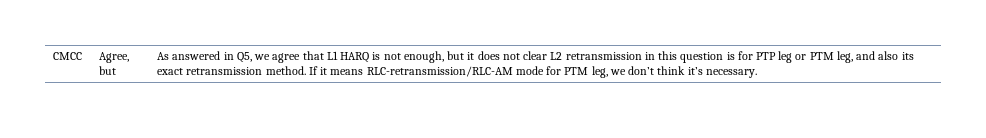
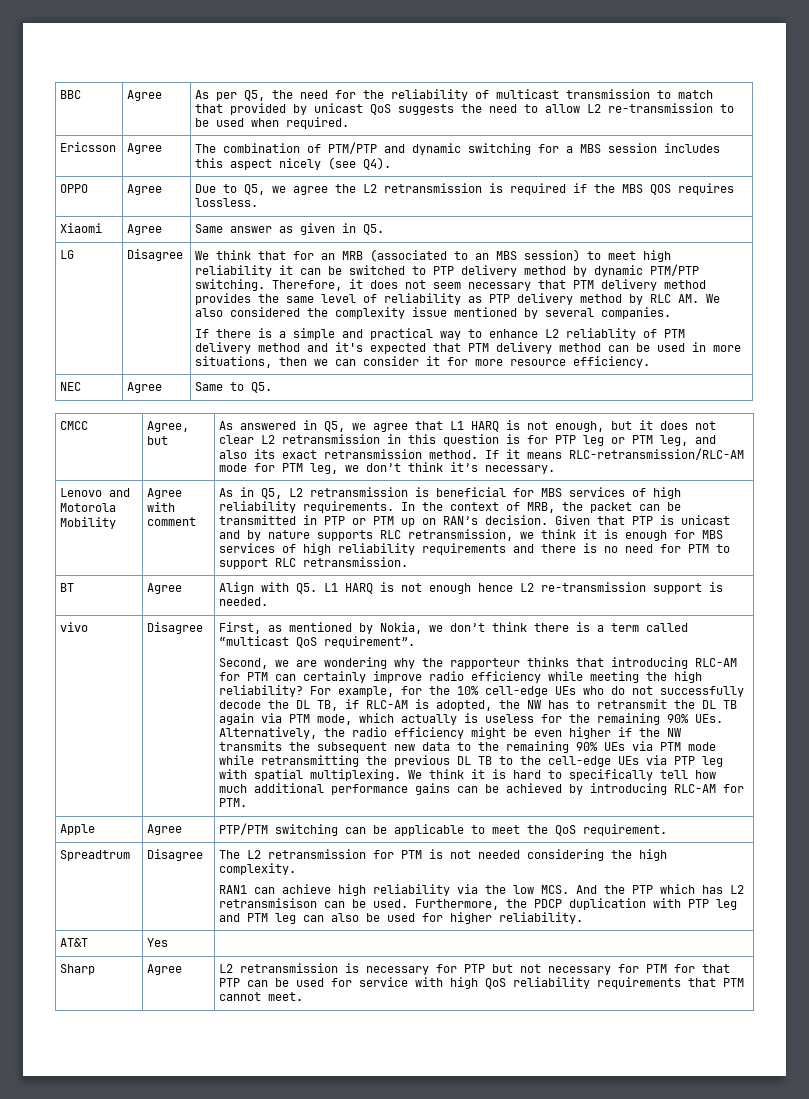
+ BBC | Agree | As per Q5, the need for the reliability of multicast transmission to match that provided by unicast QoS suggests the need to allow L2 re-transmission to be used when required.
+ Ericsson | Agree | The combination of PTM/PTP and dynamic switching for a MBS session includes this aspect nicely (see Q4).
+ OPPO | Agree | Due to Q5, we agree the L2 retransmission is required if the MBS QOS requires lossless.
+ Xiaomi | Agree | Same answer as given in Q5.
+ LG | Disagree | We think that for an MRB (associated to an MBS session) to meet high reliability it can be switched to PTP delivery method by dynamic PTM/PTP switching. Therefore, it does not seem necessary that PTM delivery method provides the same level of reliability as PTP delivery method by RLC AM. We also considered the complexity issue mentioned by several companies.
+ If there is a simple and practical way to enhance L2 reliablity of PTM delivery method and it's expected that PTM delivery method can be used in more situations, then we can consider it for more resource efficiency.
+ NEC | Agree | Same to Q5.
+ Lenovo and Motorola Mobility | Agree with comment | As in Q5, L2 retransmission is beneficial for MBS services of high reliability requirements. In the context of MRB, the packet can be transmitted in PTP or PTM up on RAN’s decision. Given that PTP is unicast and by nature supports RLC retransmission, we think it is enough for MBS services of high reliability requirements and there is no need for PTM to support RLC retransmission.
+ BT | Agree | Align with Q5. L1 HARQ is not enough hence L2 re-transmission support is needed.
+ vivo | Disagree | First, as mentioned by Nokia, we don’t think there is a term called “multicast QoS requirement”.
+ Second, we are wondering why the rapporteur thinks that introducing RLC-AM for PTM can certainly improve radio efficiency while meeting the high reliability? For example, for the 10% cell-edge UEs who do not successfully decode the DL TB, if RLC-AM is adopted, the NW has to retransmit the DL TB again via PTM mode, which actually is useless for the remaining 90% UEs. Alternatively, the radio efficiency might be even higher if the NW transmits the subsequent new data to the remaining 90% UEs via PTM mode while retransmitting the previous DL TB to the cell-edge UEs via PTP leg with spatial multiplexing. We think it is hard to specifically tell how much additional performance gains can be achieved by introducing RLC-AM for PTM.
+ Apple | Agree | PTP/PTM switching can be applicable to meet the QoS requirement.
+ Spreadtrum | Disagree | The L2 retransmission for PTM is not needed considering the high complexity.
+ RAN1 can achieve high reliability via the low MCS. And the PTP which has L2 retransmisison can be used. Furthermore, the PDCP duplication with PTP leg and PTM leg can also be used for higher reliability.
+ AT&T | Yes |
+ Sharp | Agree | L2 retransmission is necessary for PTP but not necessary for PTM for that PTP can be used for service with high QoS reliability requirements that PTM cannot meet.

